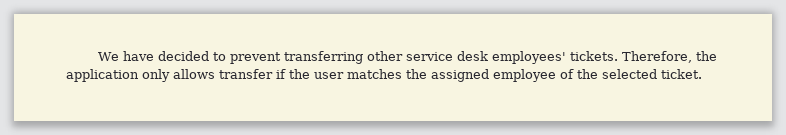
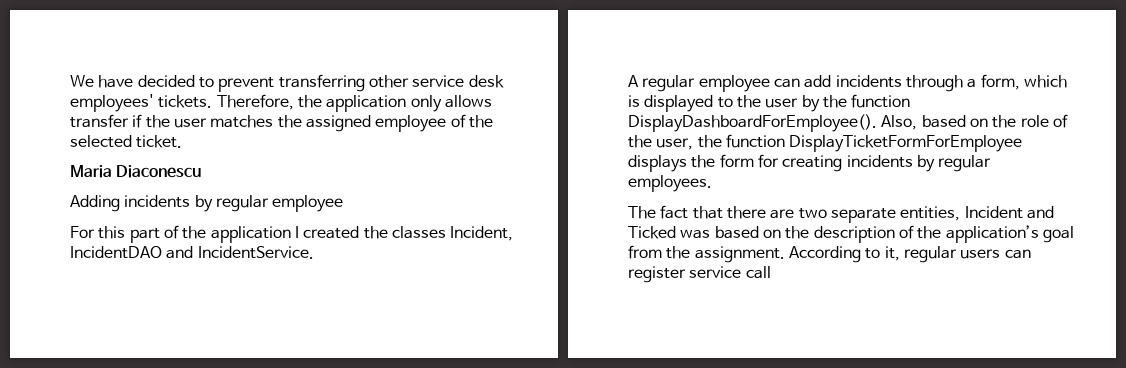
+ Maria Diaconescu
+ Adding incidents by regular employee
+ For this part of the application I created the classes Incident, IncidentDAO and IncidentService.
+ A regular employee can add incidents through a form, which is displayed to the user by the function DisplayDashboardForEmployee(). Also, based on the role of the user, the function DisplayTicketFormForEmployee displays the form for creating incidents by regular employees.
+ The fact that there are two separate entities, Incident and Ticked was based on the description of the application’s goal from the assignment. According to it, regular users can register service call

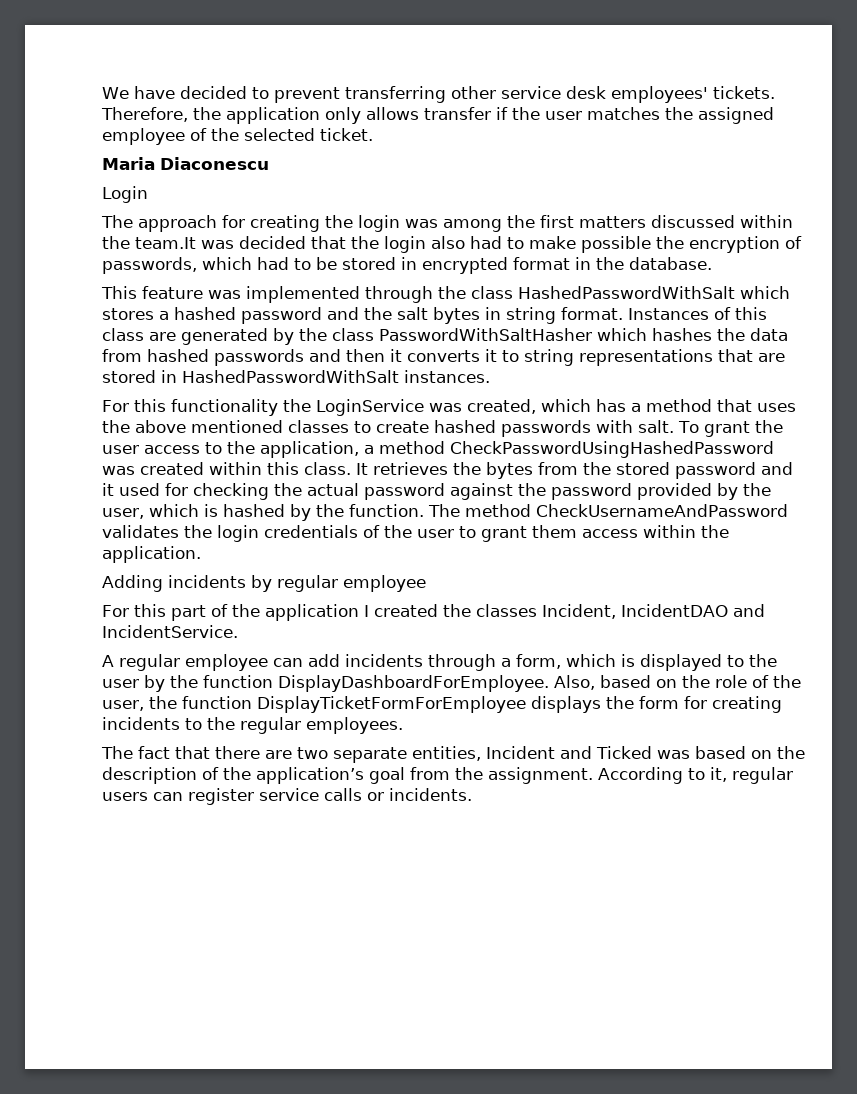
+ Login
+ The approach for creating the login was among the first matters discussed within the team.It was decided that the login also had to make possible the encryption of passwords, which had to be stored in encrypted format in the database.
+ This feature was implemented through the class HashedPasswordWithSalt which stores a hashed password and the salt bytes in string format. Instances of this class are generated by the class PasswordWithSaltHasher which hashes the data from hashed passwords and then it converts it to string representations that are stored in HashedPasswordWithSalt instances.
+ For this functionality the LoginService was created, which has a method that uses the above mentioned classes to create hashed passwords with salt. To grant the user access to the application, a method CheckPasswordUsingHashedPassword was created within this class. It retrieves the bytes from the stored password and it used for checking the actual password against the password provided by the user, which is hashed by the function. The method CheckUsernameAndPassword validates the login credentials of the user to grant them access within the application.
- A regular employee can add incidents through a form, which is displayed to the user by the function DisplayDashboardForEmployee().
+ A regular employee can add incidents through a form, which is displayed to the user by the function DisplayDashboardForEmployee.
- Also, based on the role of the user, the function DisplayTicketFormForEmployee displays the form for creating incidents by regular employees.
+ Also, based on the role of the user, the function DisplayTicketFormForEmployee displays the form for creating incidents to the regular employees.
- According to it, regular users can register service call
+ According to it, regular users can register service calls or incidents.

